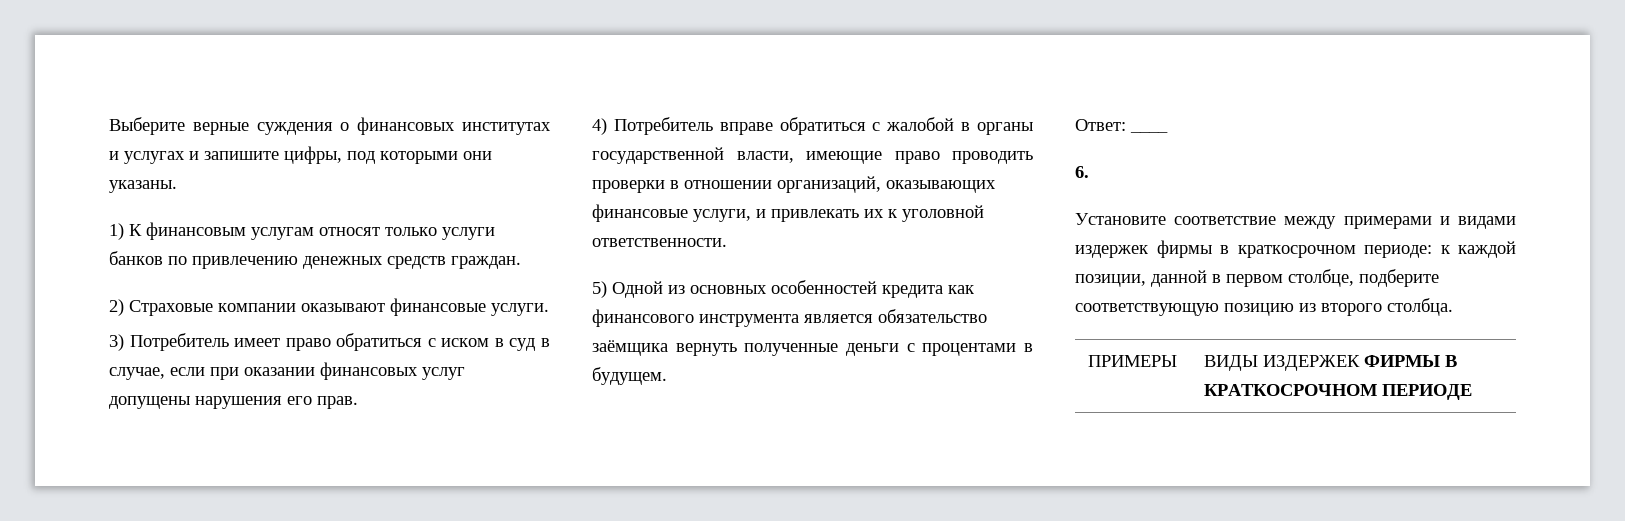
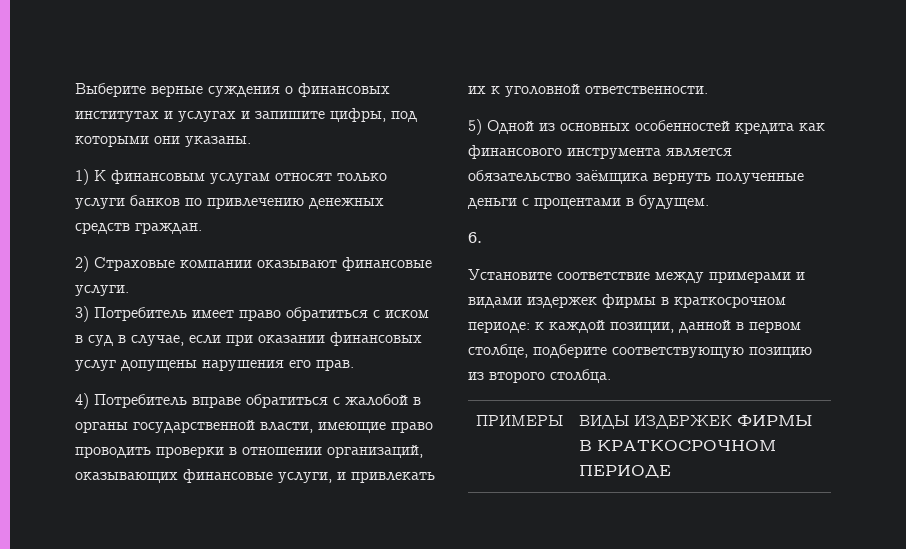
- Ответ: ____

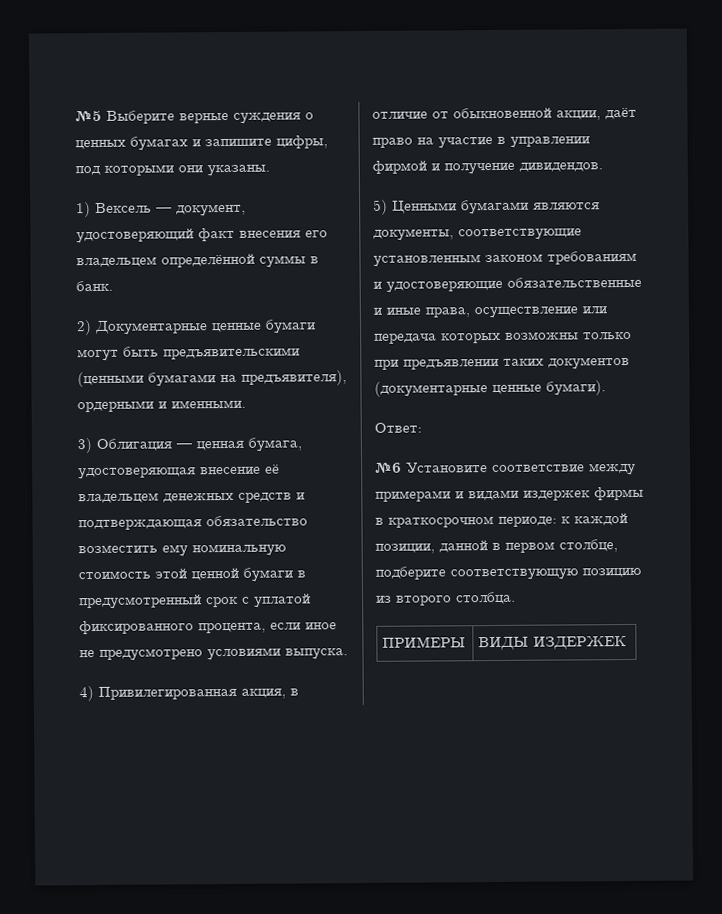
- Выберите верные суждения о финансовых институтах и услугах и запишите цифры, под которыми они указаны.
+ №5 Выберите верные суждения о ценных бумагах и запишите цифры, под которыми они указаны.
- 1) К финансовым услугам относят только услуги банков по привлечению денежных средств граждан.
- 2) Страховые компании оказывают финансовые услуги.
- 3) Потребитель имеет право обратиться с иском в суд в случае, если при оказании финансовых услуг допущены нарушения его прав.
- 4) Потребитель вправе обратиться с жалобой в органы государственной власти, имеющие право проводить проверки в отношении организаций, оказывающих финансовые услуги, и привлекать их к уголовной ответственности.
- 5) Одной из основных особенностей кредита как финансового инструмента является обязательство заёмщика вернуть полученные деньги с процентами в будущем.
- 6.
- Установите соответствие между примерами и видами издержек фирмы в краткосрочном периоде: к каждой позиции, данной в первом столбце, подберите соответствующую позицию из второго столбца.
+ 1) Вексель — документ, удостоверяющий факт внесения его владельцем определённой суммы в банк.
+ 2) Документарные ценные бумаги могут быть предъявительскими (ценными бумагами на предъявителя), ордерными и именными.
+ 3) Облигация — ценная бумага, удостоверяющая внесение её владельцем денежных средств и подтверждающая обязательство возместить ему номинальную стоимость этой ценной бумаги в предусмотренный срок с уплатой фиксированного процента, если иное не предусмотрено условиями выпуска.
+ 4) Привилегированная акция, в отличие от обыкновенной акции, даёт право на участие в управлении фирмой и получение дивидендов.
+ 5) Ценными бумагами являются документы, соответствующие установленным законом требованиям и удостоверяющие обязательственные и иные права, осуществление или передача которых возможны только при предъявлении таких документов (документарные ценные бумаги).
+ Ответ:
+ №6 Установите соответствие между примерами и видами издержек фирмы в краткосрочном периоде: к каждой позиции, данной в первом столбце, подберите соответствующую позицию из второго столбца.
- ПРИМЕРЫ | ВИДЫ ИЗДЕРЖЕК ФИРМЫ В КРАТКОСРОЧНОМ ПЕРИОДЕ
+ ПРИМЕРЫ | ВИДЫ ИЗДЕРЖЕК

